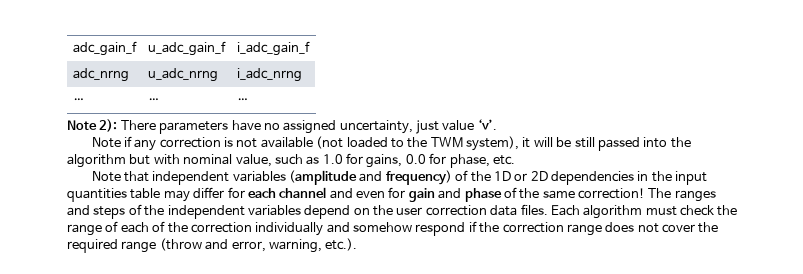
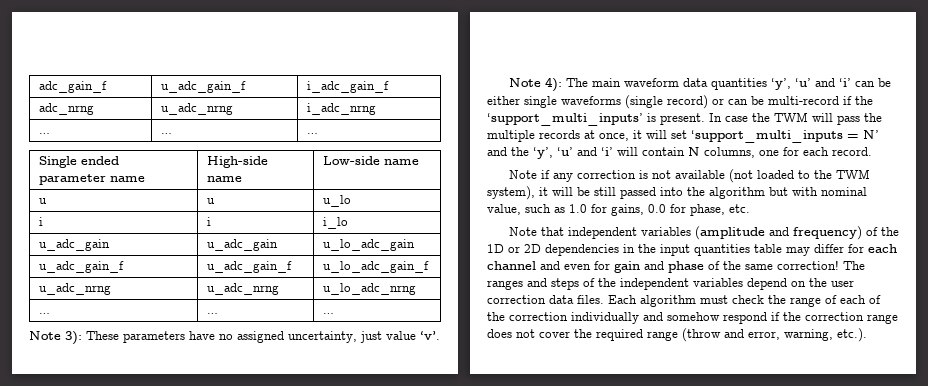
- Note 2): There parameters have no assigned uncertainty, just value ‘v’.
+ Single ended parameter name | High-side name | Low-side name
+ u | u | u_lo
+ i | i | i_lo
+ u_adc_gain | u_adc_gain | u_lo_adc_gain
+ u_adc_gain_f | u_adc_gain_f | u_lo_adc_gain_f
+ u_adc_nrng | u_adc_nrng | u_lo_adc_nrng
+ … | … | …
+ Note 3): These parameters have no assigned uncertainty, just value ‘v’.
+ Note 4): The main waveform data quantities ‘y’, ‘u’ and ‘i’ can be either single waveforms (single record) or can be multi-record if the ‘support_multi_inputs’ is present. In case the TWM will pass the multiple records at once, it will set ‘support_multi_inputs = N’ and the ‘y’, ‘u’ and ‘i’ will contain N columns, one for each record.

